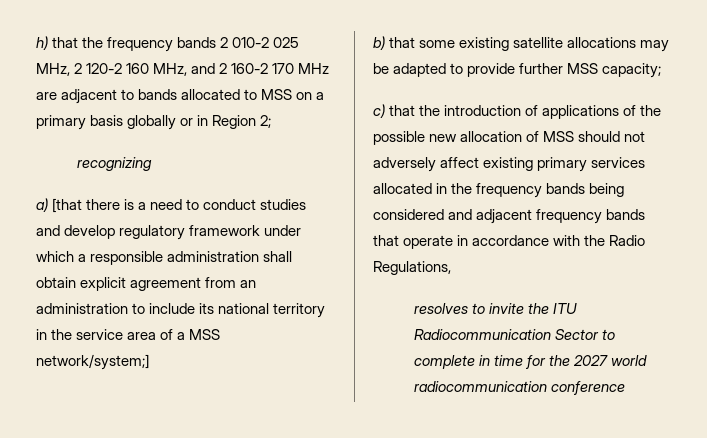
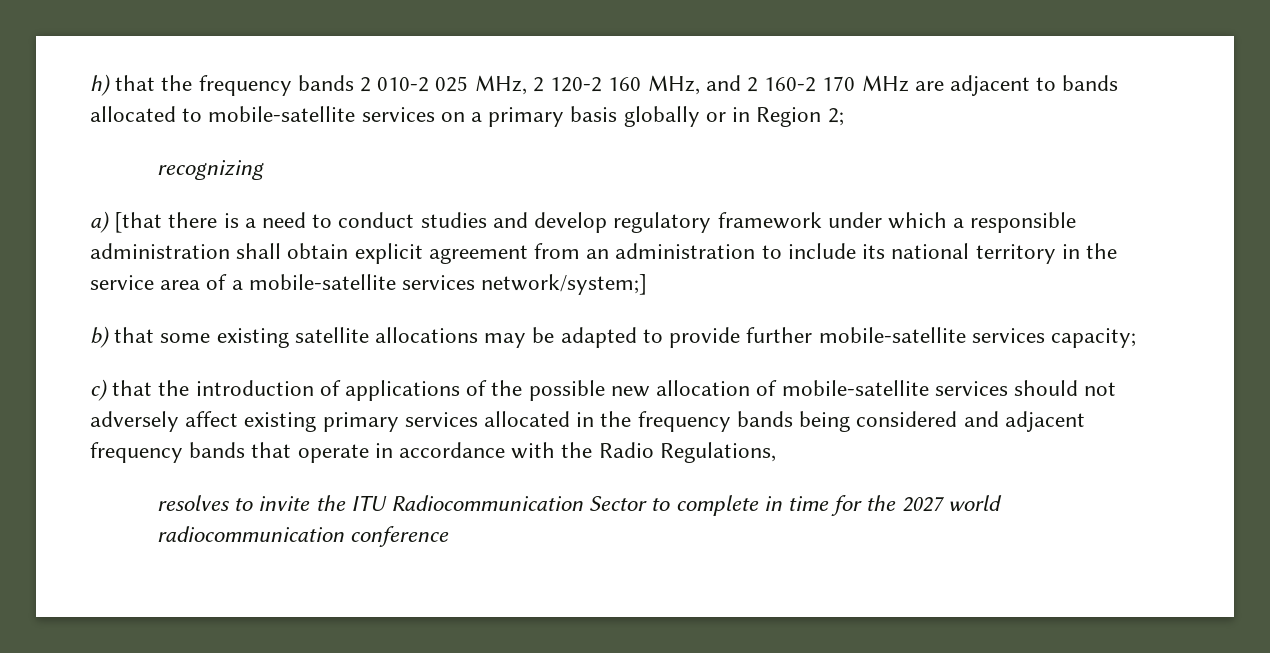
- h) that the frequency bands 2 010-2 025 MHz, 2 120-2 160 MHz, and 2 160-2 170 MHz are adjacent to bands allocated to MSS on a primary basis globally or in Region 2;
+ h) that the frequency bands 2 010-2 025 MHz, 2 120-2 160 MHz, and 2 160-2 170 MHz are adjacent to bands allocated to mobile-satellite services on a primary basis globally or in Region 2;
- a) [that there is a need to conduct studies and develop regulatory framework under which a responsible administration shall obtain explicit agreement from an administration to include its national territory in the service area of a MSS network/system;]
+ a) [that there is a need to conduct studies and develop regulatory framework under which a responsible administration shall obtain explicit agreement from an administration to include its national territory in the service area of a mobile-satellite services network/system;]
- b) that some existing satellite allocations may be adapted to provide further MSS capacity;
+ b) that some existing satellite allocations may be adapted to provide further mobile-satellite services capacity;
- c) that the introduction of applications of the possible new allocation of MSS should not adversely affect existing primary services allocated in the frequency bands being considered and adjacent frequency bands that operate in accordance with the Radio Regulations,
+ c) that the introduction of applications of the possible new allocation of mobile-satellite services should not adversely affect existing primary services allocated in the frequency bands being considered and adjacent frequency bands that operate in accordance with the Radio Regulations,

